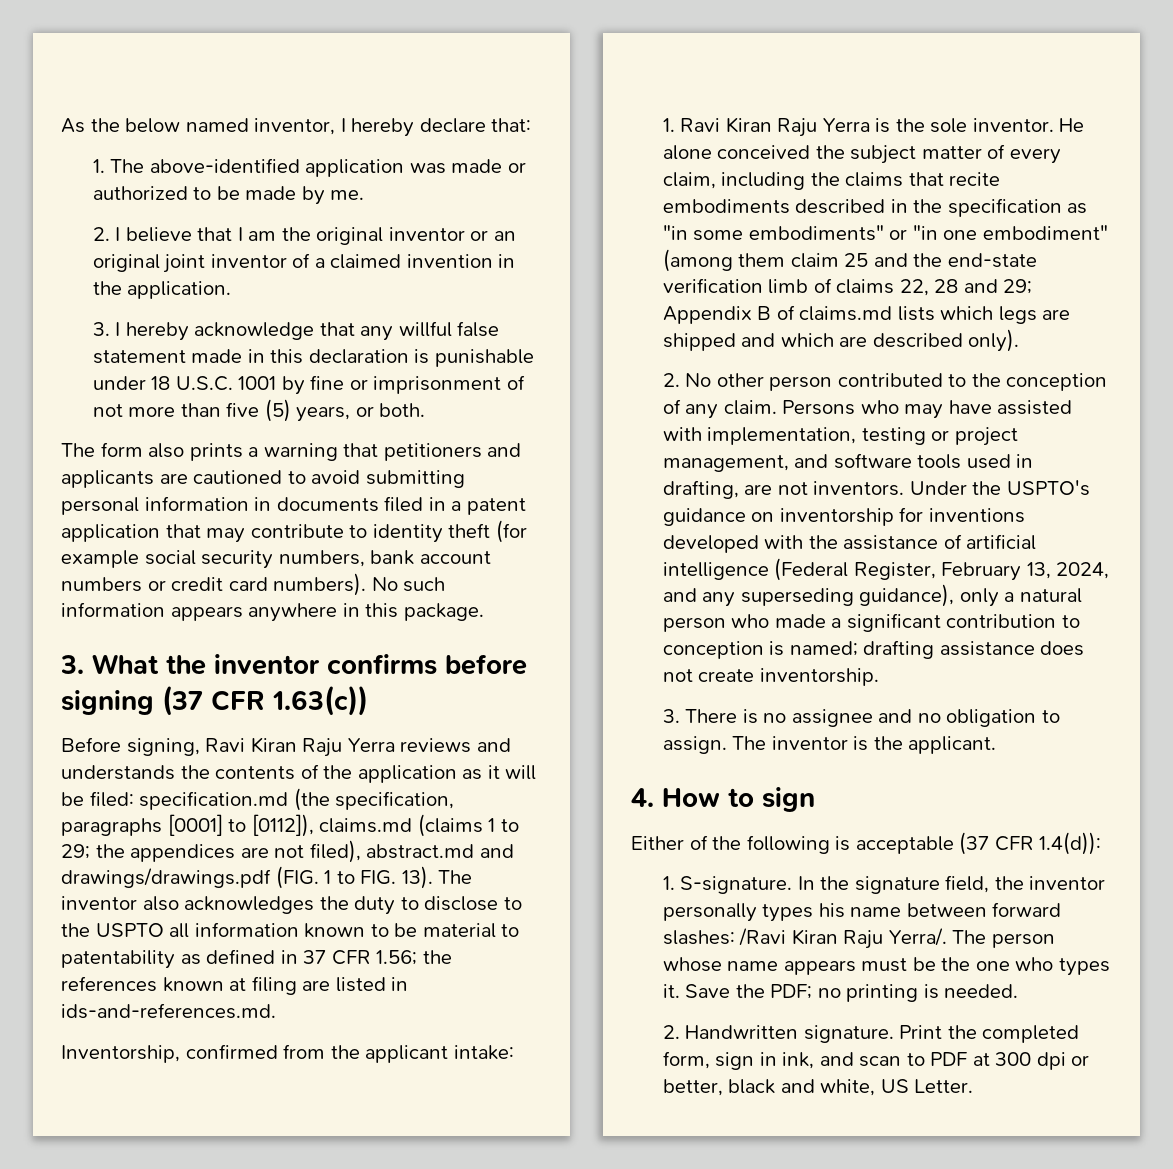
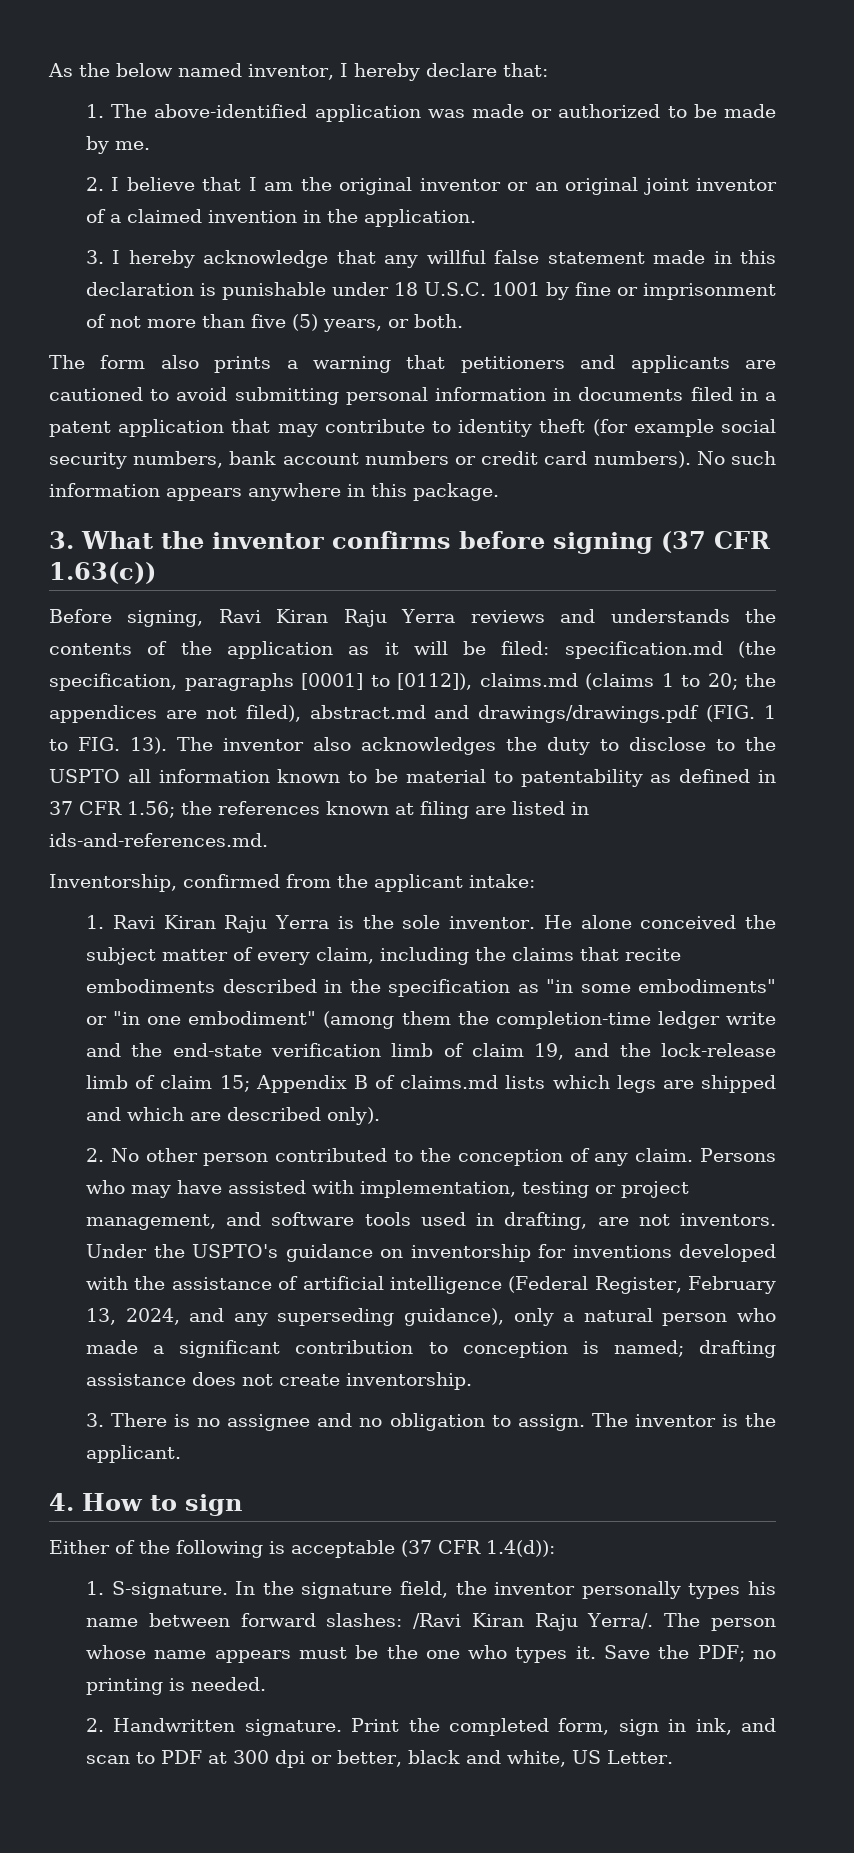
- Before signing, Ravi Kiran Raju Yerra reviews and understands the contents of the application as it will be filed: specification.md (the specification, paragraphs [0001] to [0112]), claims.md (claims 1 to 29; the appendices are not filed), abstract.md and drawings/drawings.pdf (FIG. 1 to FIG. 13).
+ Before signing, Ravi Kiran Raju Yerra reviews and understands the contents of the application as it will be filed: specification.md (the specification, paragraphs [0001] to [0112]), claims.md (claims 1 to 20; the appendices are not filed), abstract.md and drawings/drawings.pdf (FIG. 1 to FIG. 13).
- He alone conceived the subject matter of every claim, including the claims that recite embodiments described in the specification as "in some embodiments" or "in one embodiment" (among them claim 25 and the end-state verification limb of claims 22, 28 and 29; Appendix B of claims.md lists which legs are shipped and which are described only).
+ He alone conceived the subject matter of every claim, including the claims that recite embodiments described in the specification as "in some embodiments" or "in one embodiment" (among them the completion-time ledger write and the end-state verification limb of claim 19, and the lock-release limb of claim 15; Appendix B of claims.md lists which legs are shipped and which are described only).

